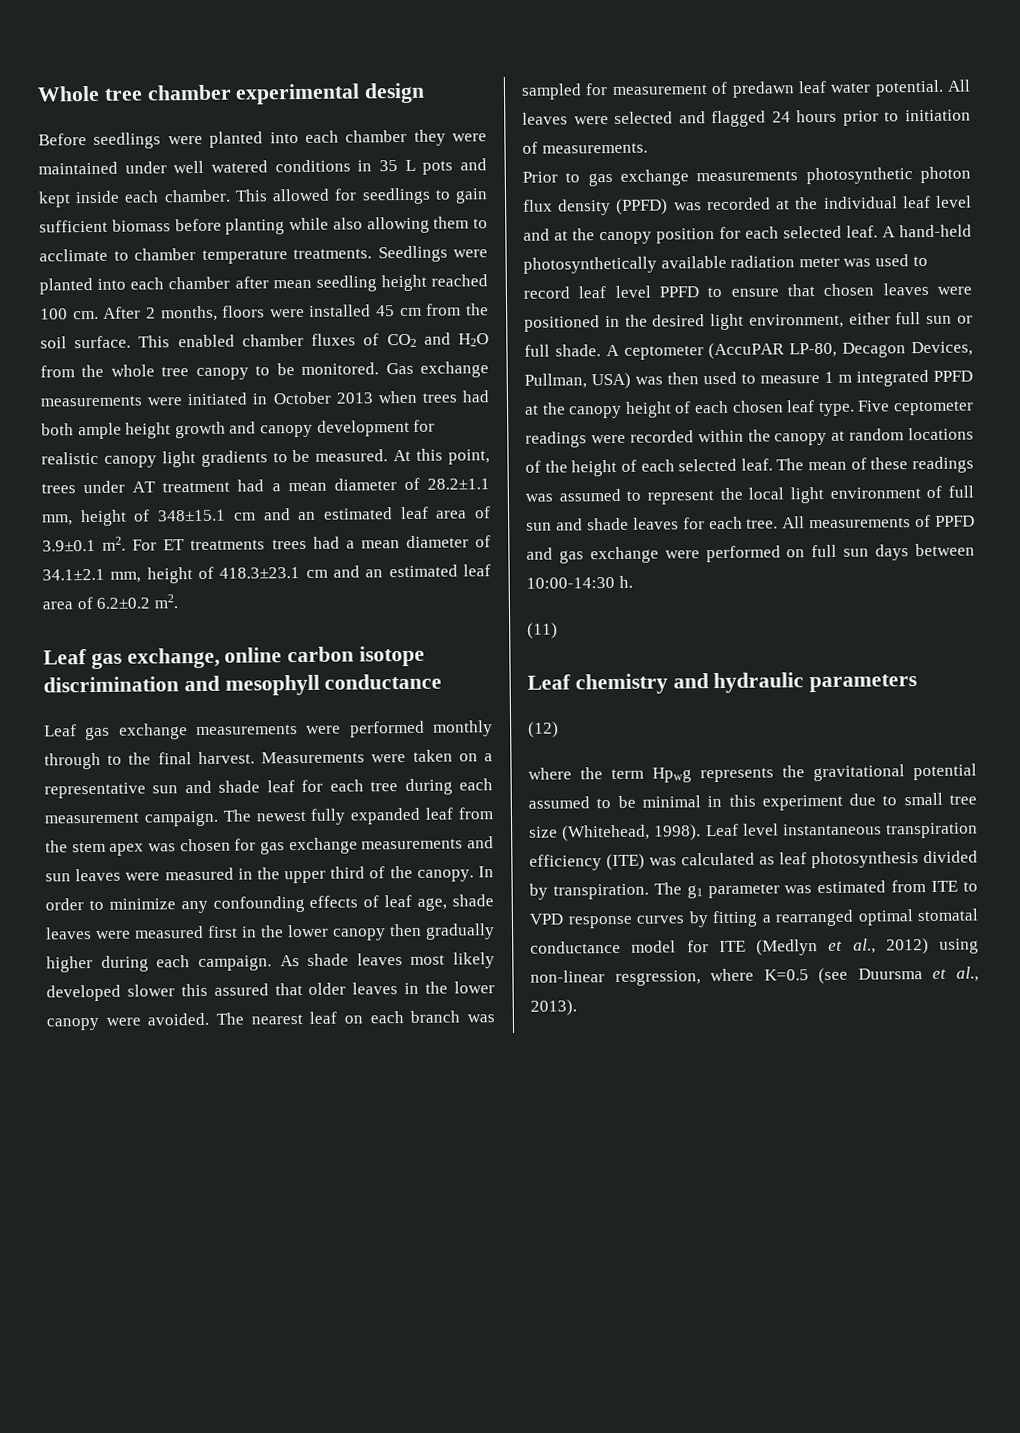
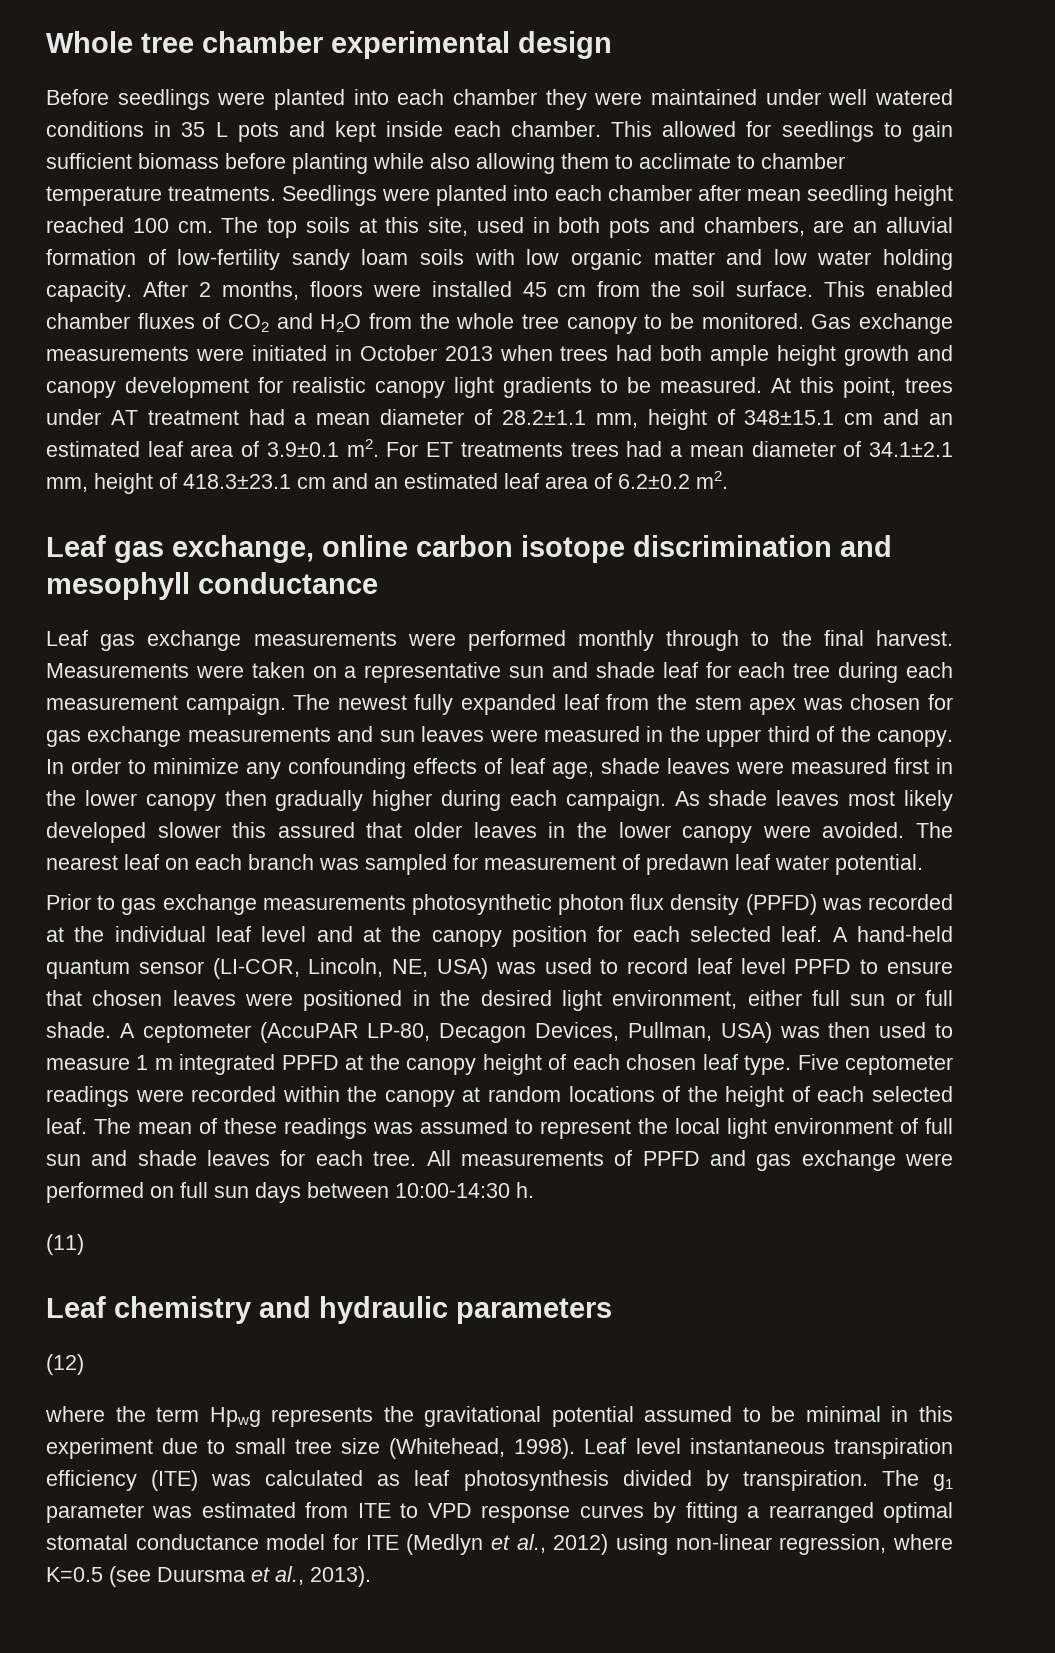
+ The top soils at this site, used in both pots and chambers, are an alluvial formation of low-fertility sandy loam soils with low organic matter and low water holding capacity.
- All leaves were selected and flagged 24 hours prior to initiation of measurements.
- A hand-held photosynthetically available radiation meter was used to record leaf level PPFD to ensure that chosen leaves were positioned in the desired light environment, either full sun or full shade.
+ A hand-held quantum sensor (LI-COR, Lincoln, NE, USA) was used to record leaf level PPFD to ensure that chosen leaves were positioned in the desired light environment, either full sun or full shade.
- The g1 parameter was estimated from ITE to VPD response curves by fitting a rearranged optimal stomatal conductance model for ITE (Medlyn et al., 2012) using non-linear resgression, where K=0.5 (see Duursma et al., 2013).
+ The g1 parameter was estimated from ITE to VPD response curves by fitting a rearranged optimal stomatal conductance model for ITE (Medlyn et al., 2012) using non-linear regression, where K=0.5 (see Duursma et al., 2013).

